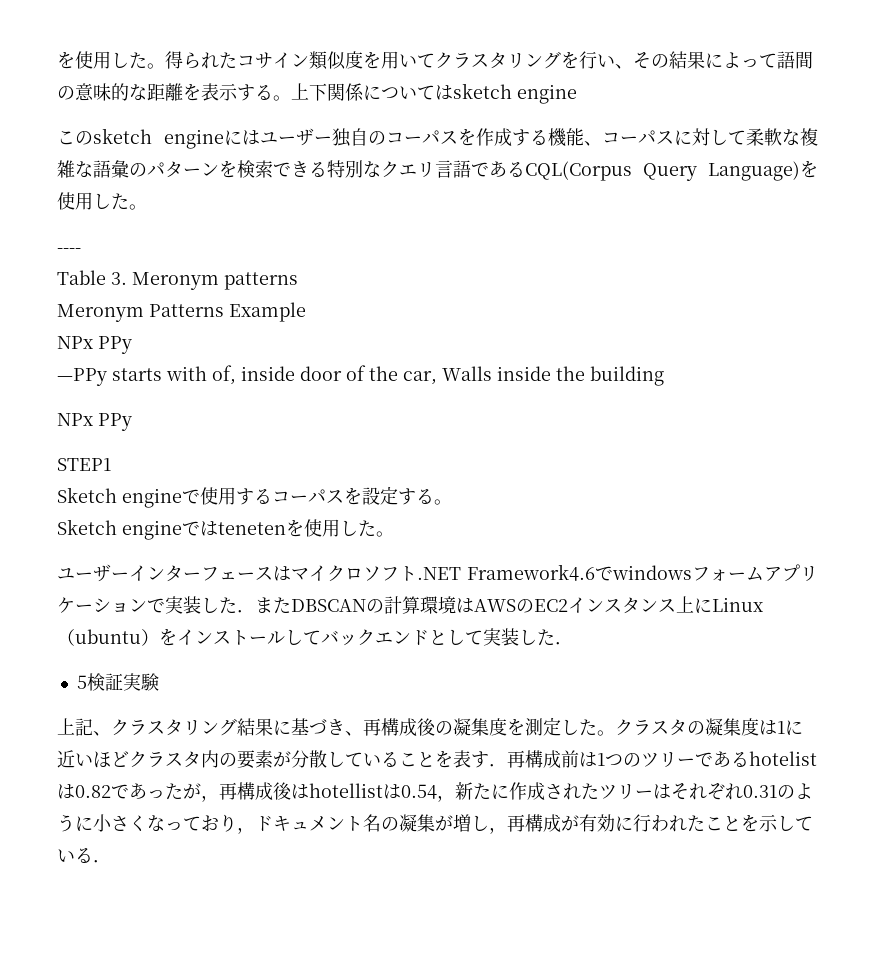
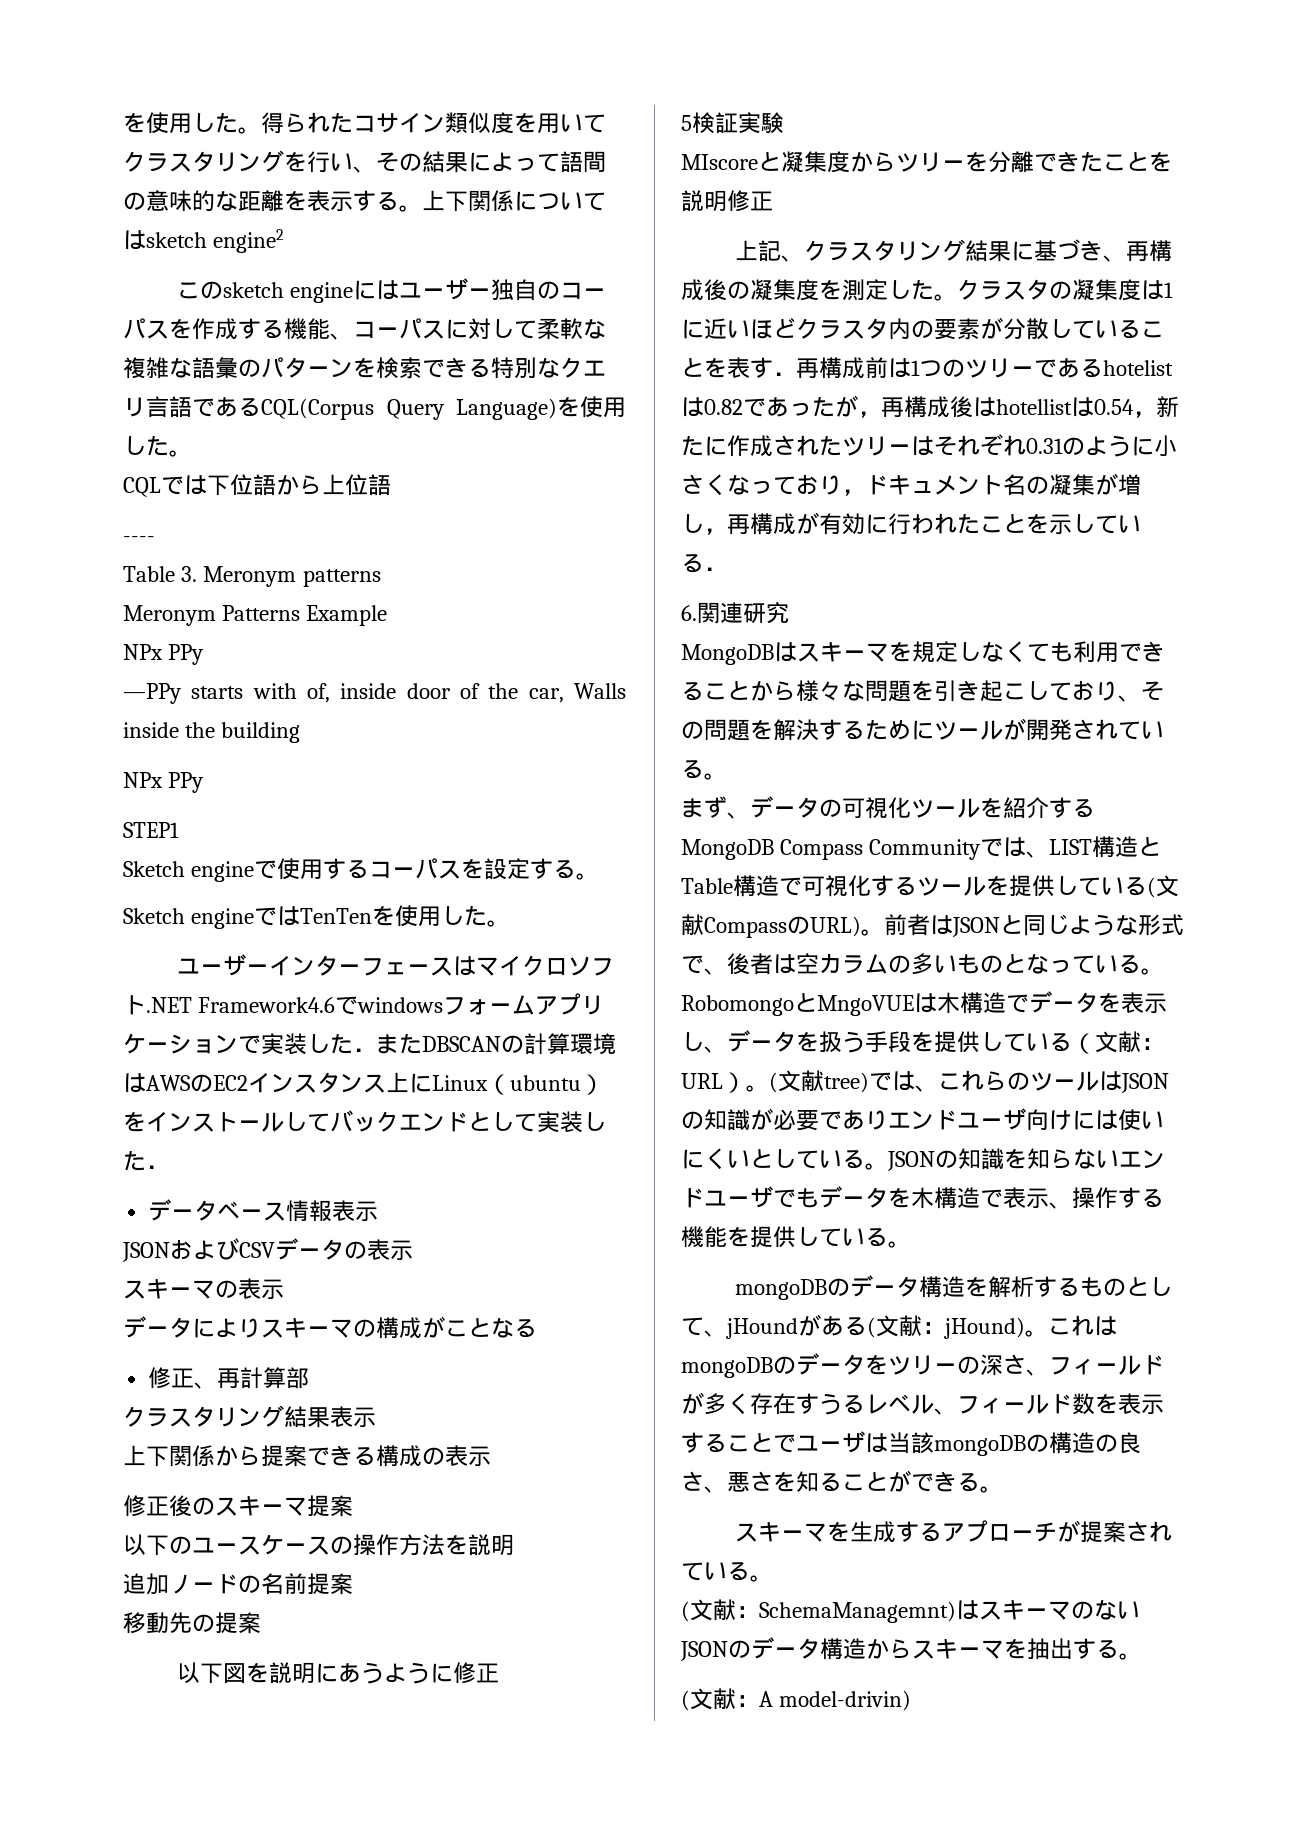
- 上下関係についてはsketch engine
+ 上下関係についてはsketch engine2
+ CQLでは下位語から上位語
- Sketch engineではtenetenを使用した。
+ Sketch engineではTenTenを使用した。
+ データベース情報表示
+ JSONおよびCSVデータの表示
+ スキーマの表示
+ データによりスキーマの構成がことなる
+ 修正、再計算部
+ クラスタリング結果表示
+ 上下関係から提案できる構成の表示
+ 修正後のスキーマ提案
+ 以下のユースケースの操作方法を説明
+ 追加ノードの名前提案
+ 移動先の提案
+ 以下図を説明にあうように修正
  5検証実験
+ MIscoreと凝集度からツリーを分離できたことを説明修正
+ 6.関連研究
+ MongoDBはスキーマを規定しなくても利用できることから様々な問題を引き起こしており、その問題を解決するためにツールが開発されている。
+ まず、データの可視化ツールを紹介するMongoDB Compass Communityでは、LIST構造とTable構造で可視化するツールを提供している(文献CompassのURL)。前者はJSONと同じような形式で、後者は空カラムの多いものとなっている。RobomongoとMngoVUEは木構造でデータを表示し、データを扱う手段を提供している（文献：URL）。(文献tree)では、これらのツールはJSONの知識が必要でありエンドユーザ向けには使いにくいとしている。JSONの知識を知らないエンドユーザでもデータを木構造で表示、操作する機能を提供している。
+ mongoDBのデータ構造を解析するものとして、jHoundがある(文献：jHound)。これはmongoDBのデータをツリーの深さ、フィールドが多く存在すうるレベル、フィールド数を表示することでユーザは当該mongoDBの構造の良さ、悪さを知ることができる。
+ スキーマを生成するアプローチが提案されている。
+ (文献：SchemaManagemnt)はスキーマのないJSONのデータ構造からスキーマを抽出する。
+ (文献：A model-drivin)

